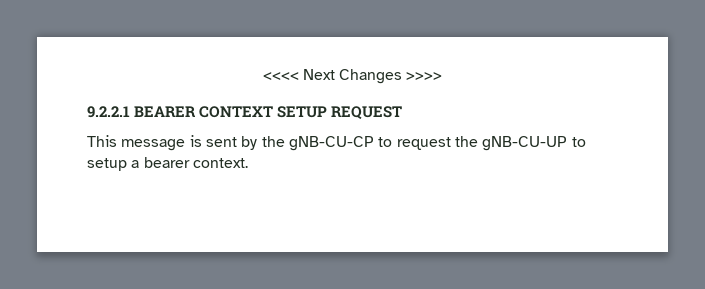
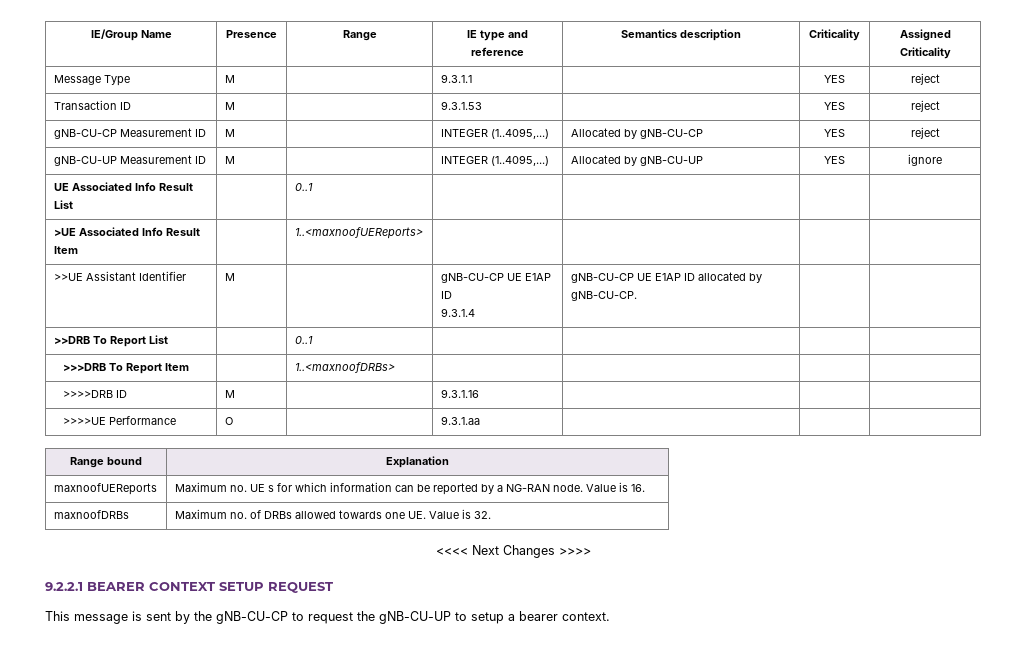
+ IE/Group Name | Presence | Range | IE type and reference | Semantics description | Criticality | Assigned Criticality
+ Message Type | M | | 9.3.1.1 | | YES | reject
+ Transaction ID | M | | 9.3.1.53 | | YES | reject
+ gNB-CU-CP Measurement ID | M | | INTEGER (1..4095,...) | Allocated by gNB-CU-CP | YES | reject
+ gNB-CU-UP Measurement ID | M | | INTEGER (1..4095,...) | Allocated by gNB-CU-UP | YES | ignore
+ UE Associated Info Result List | | 0..1 | | | |
+ >UE Associated Info Result Item | | 1..<maxnoofUEReports> | | | |
+ >>UE Assistant Identifier | M | | gNB-CU-CP UE E1AP ID
+ 9.3.1.4 | gNB-CU-CP UE E1AP ID allocated by gNB-CU-CP. | |
+ >>DRB To Report List | | 0..1 | | | |
+ >>>DRB To Report Item | | 1..<maxnoofDRBs> | | | |
+ >>>>DRB ID | M | | 9.3.1.16 | | |
+ >>>>UE Performance | O | | 9.3.1.aa | | |
+ Range bound | Explanation
+ maxnoofUEReports | Maximum no. UE s for which information can be reported by a NG-RAN node. Value is 16.
+ maxnoofDRBs | Maximum no. of DRBs allowed towards one UE. Value is 32.

